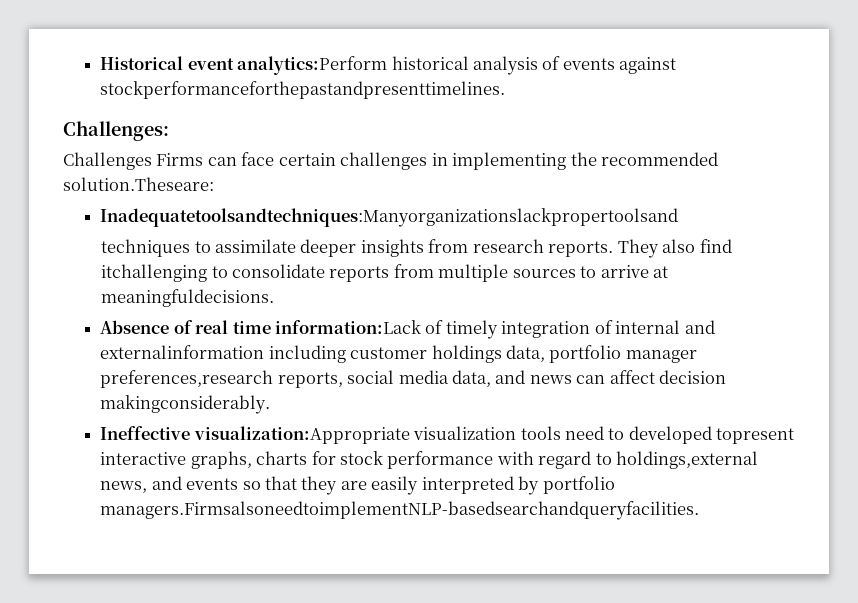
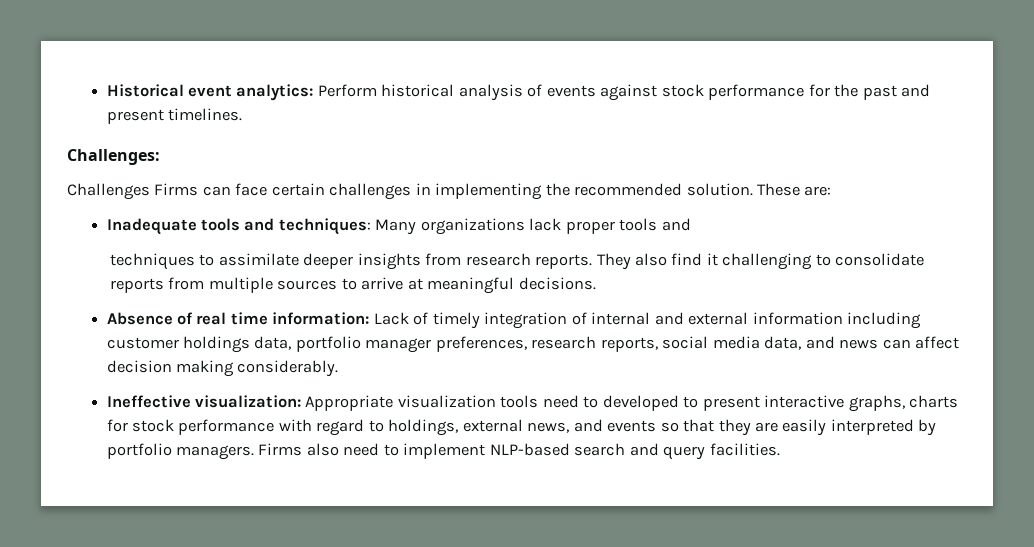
- Historical event analytics:Perform historical analysis of events against stockperformanceforthepastandpresenttimelines.
+ Historical event analytics: Perform historical analysis of events against stock performance for the past and present timelines.
- Challenges Firms can face certain challenges in implementing the recommended solution.Theseare:
- Inadequatetoolsandtechniques:Manyorganizationslackpropertoolsand
+ Challenges Firms can face certain challenges in implementing the recommended solution. These are:
+ Inadequate tools and techniques: Many organizations lack proper tools and
- They also find itchallenging to consolidate reports from multiple sources to arrive at meaningfuldecisions.
+ They also find it challenging to consolidate reports from multiple sources to arrive at meaningful decisions.
- Absence of real time information:Lack of timely integration of internal and externalinformation including customer holdings data, portfolio manager preferences,research reports, social media data, and news can affect decision makingconsiderably.
+ Absence of real time information: Lack of timely integration of internal and external information including customer holdings data, portfolio manager preferences, research reports, social media data, and news can affect decision making considerably.
- Ineffective visualization:Appropriate visualization tools need to developed topresent interactive graphs, charts for stock performance with regard to holdings,external news, and events so that they are easily interpreted by portfolio managers.FirmsalsoneedtoimplementNLP-basedsearchandqueryfacilities.
+ Ineffective visualization: Appropriate visualization tools need to developed to present interactive graphs, charts for stock performance with regard to holdings, external news, and events so that they are easily interpreted by portfolio managers. Firms also need to implement NLP-based search and query facilities.

